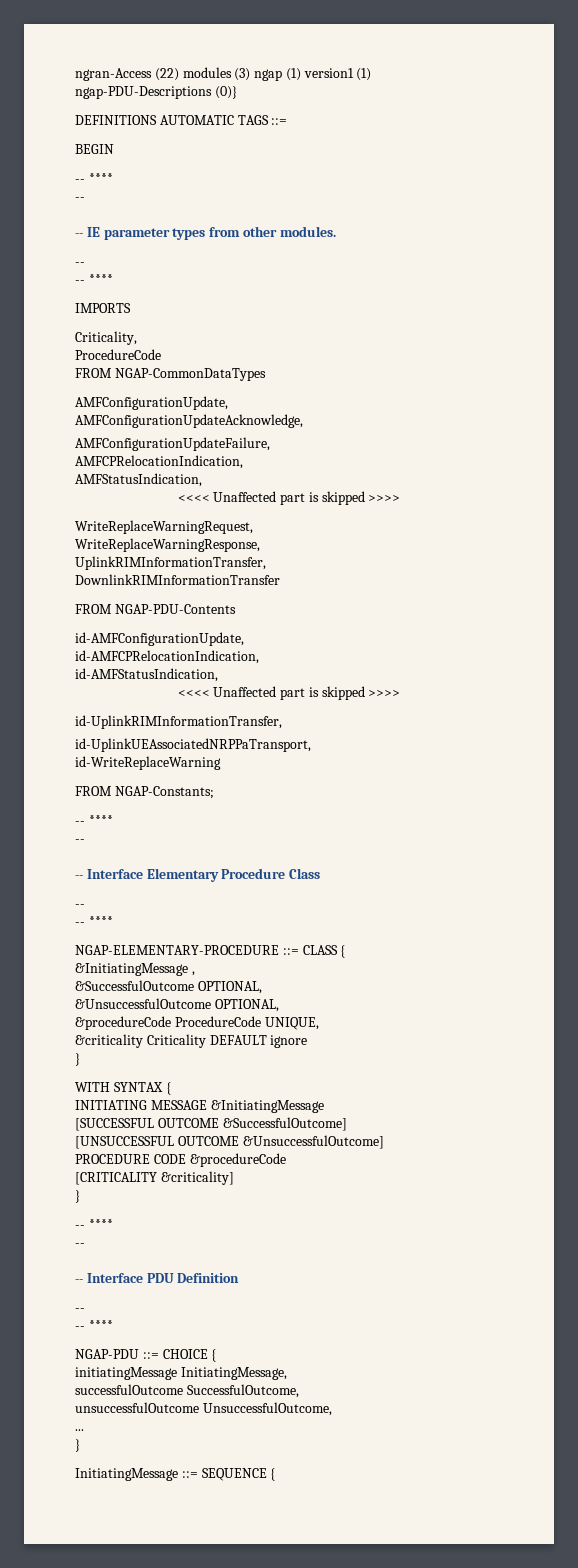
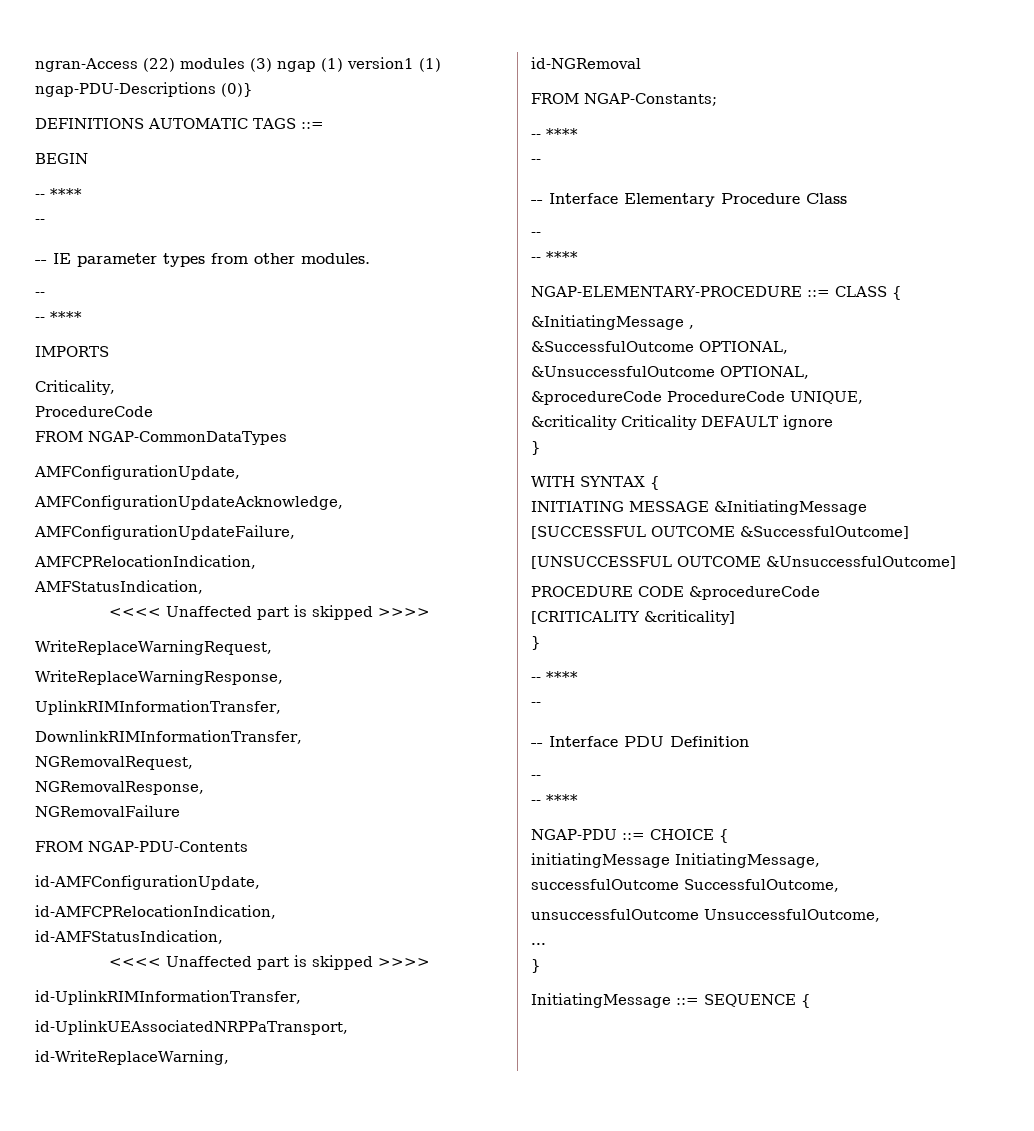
- DownlinkRIMInformationTransfer
+ DownlinkRIMInformationTransfer,
+ NGRemovalRequest,
+ NGRemovalResponse,
+ NGRemovalFailure
- id-WriteReplaceWarning
+ id-WriteReplaceWarning,
+ id-NGRemoval

